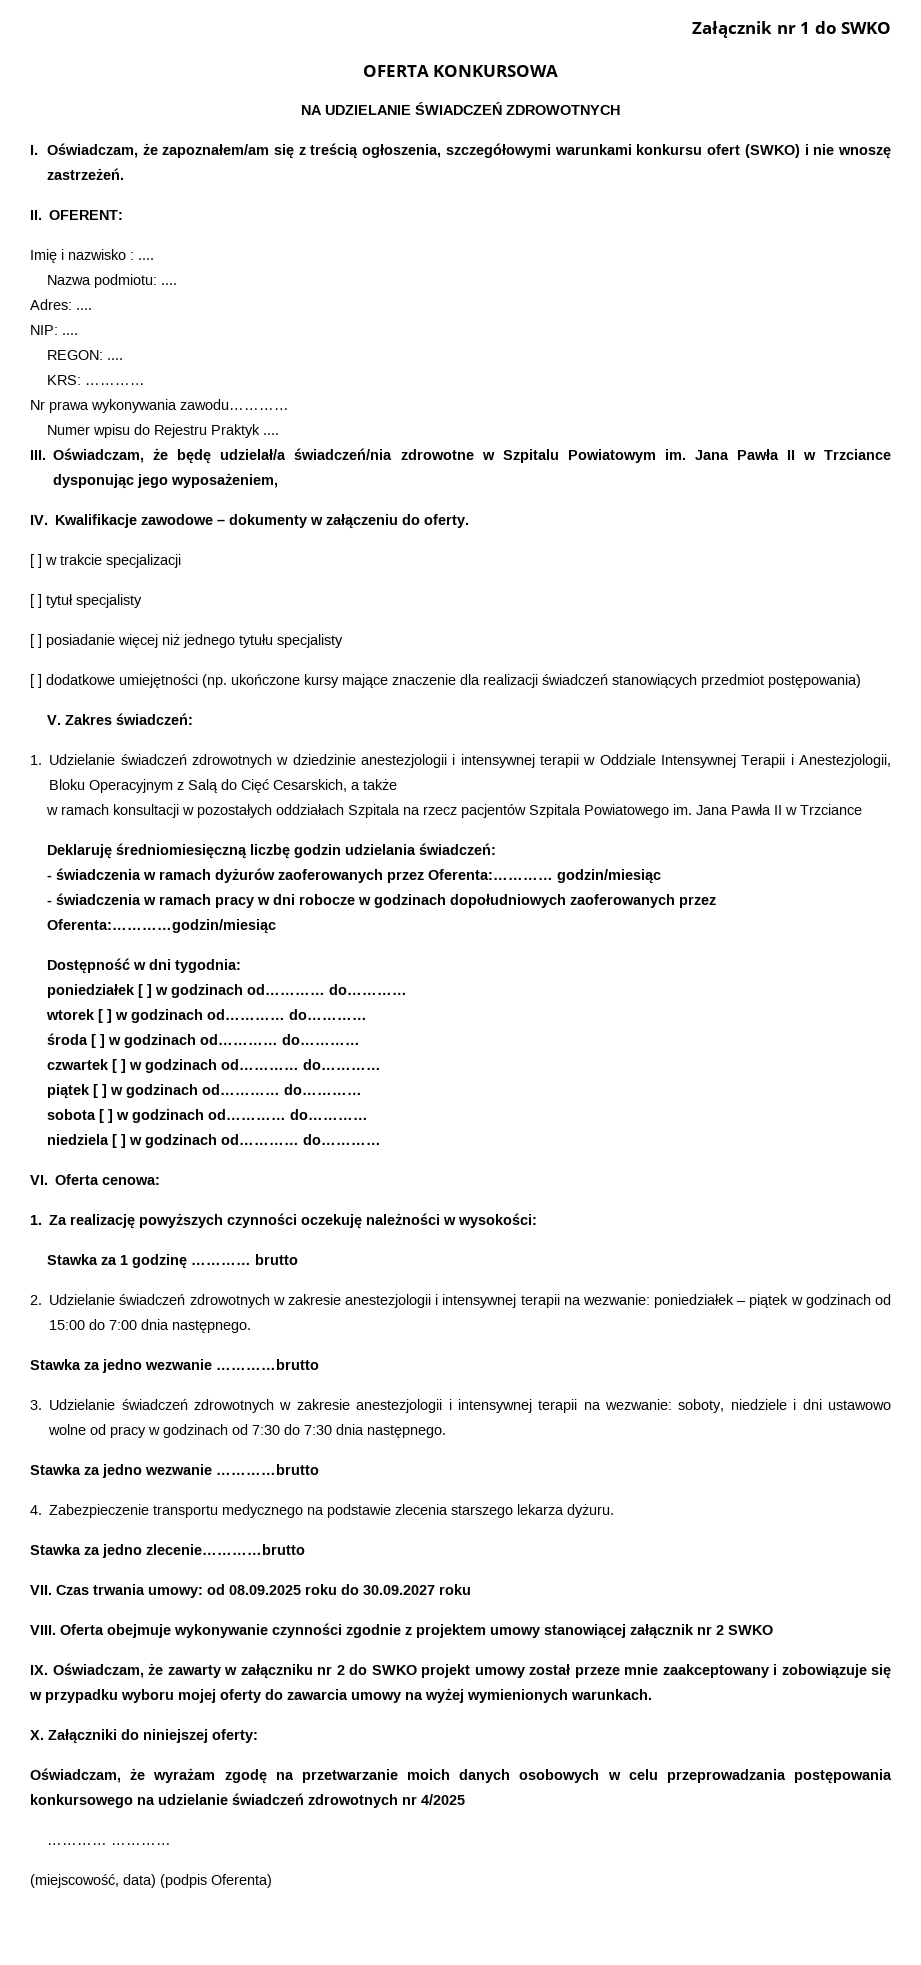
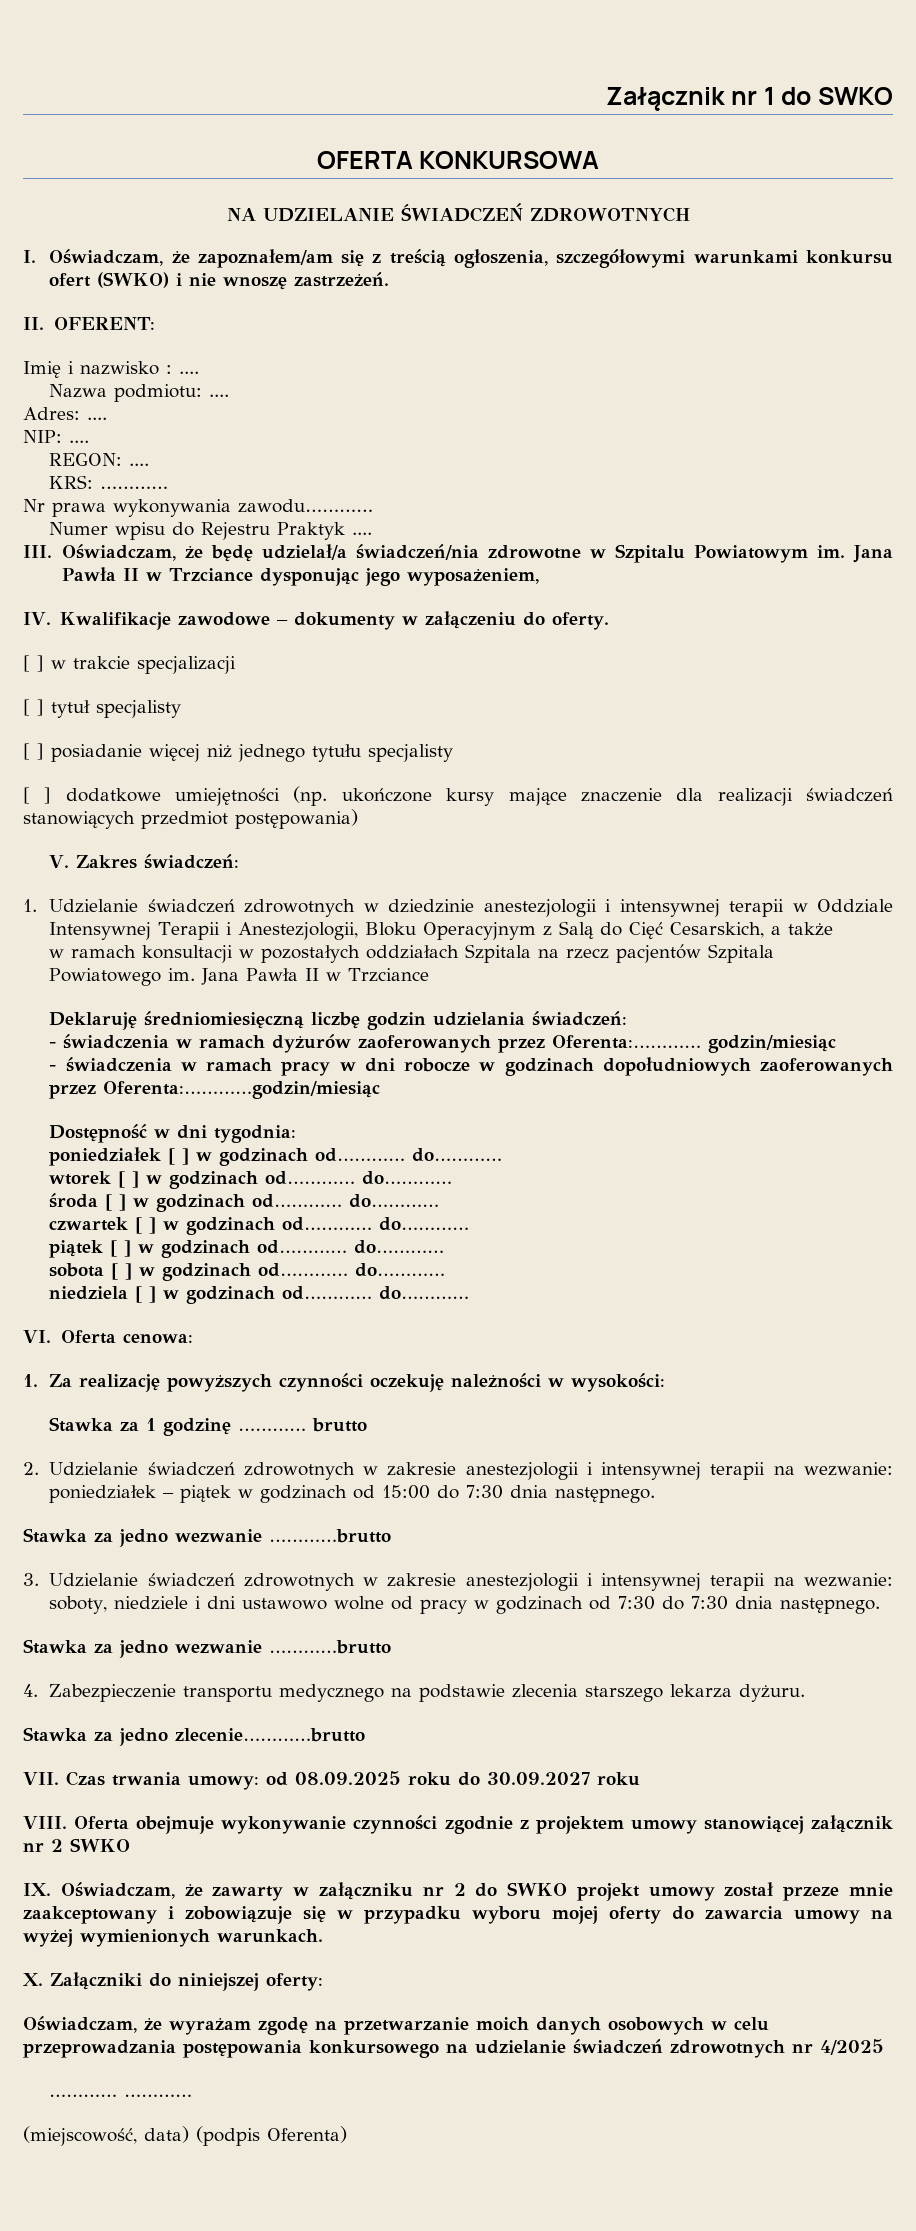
- 2. Udzielanie świadczeń zdrowotnych w zakresie anestezjologii i intensywnej terapii na wezwanie: poniedziałek – piątek w godzinach od 15:00 do 7:00 dnia następnego.
+ 2. Udzielanie świadczeń zdrowotnych w zakresie anestezjologii i intensywnej terapii na wezwanie: poniedziałek – piątek w godzinach od 15:00 do 7:30 dnia następnego.

